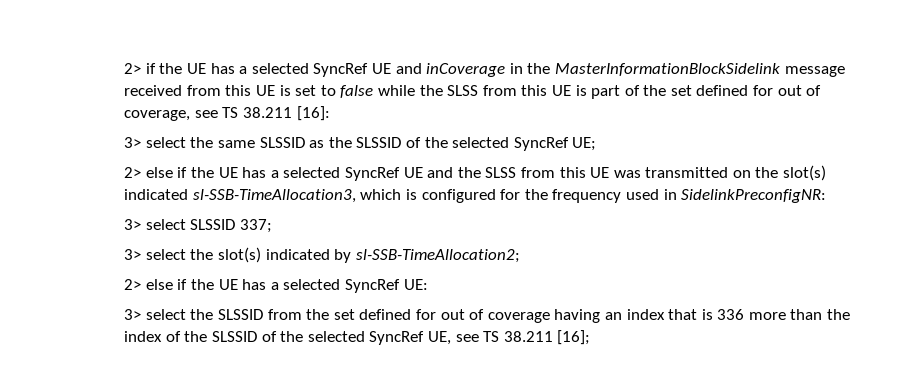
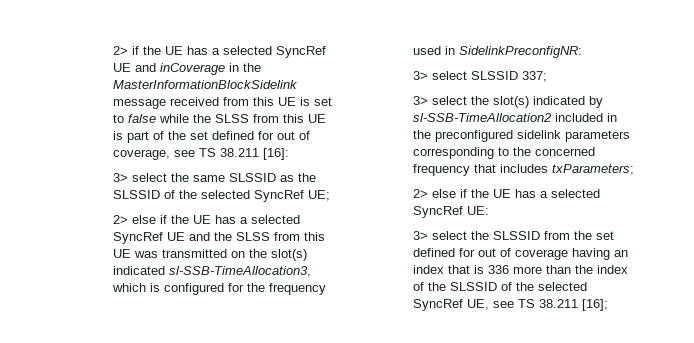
- 3> select the slot(s) indicated by sl-SSB-TimeAllocation2;
+ 3> select the slot(s) indicated by sl-SSB-TimeAllocation2 included in the preconfigured sidelink parameters corresponding to the concerned frequency that includes txParameters;

